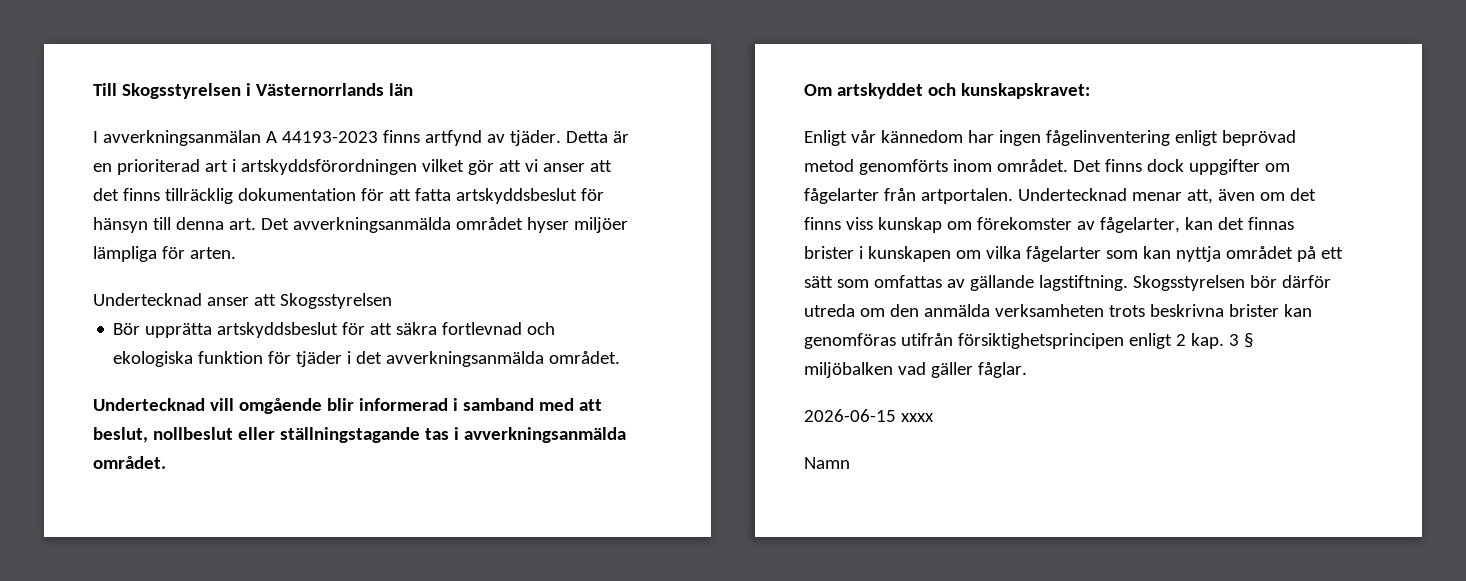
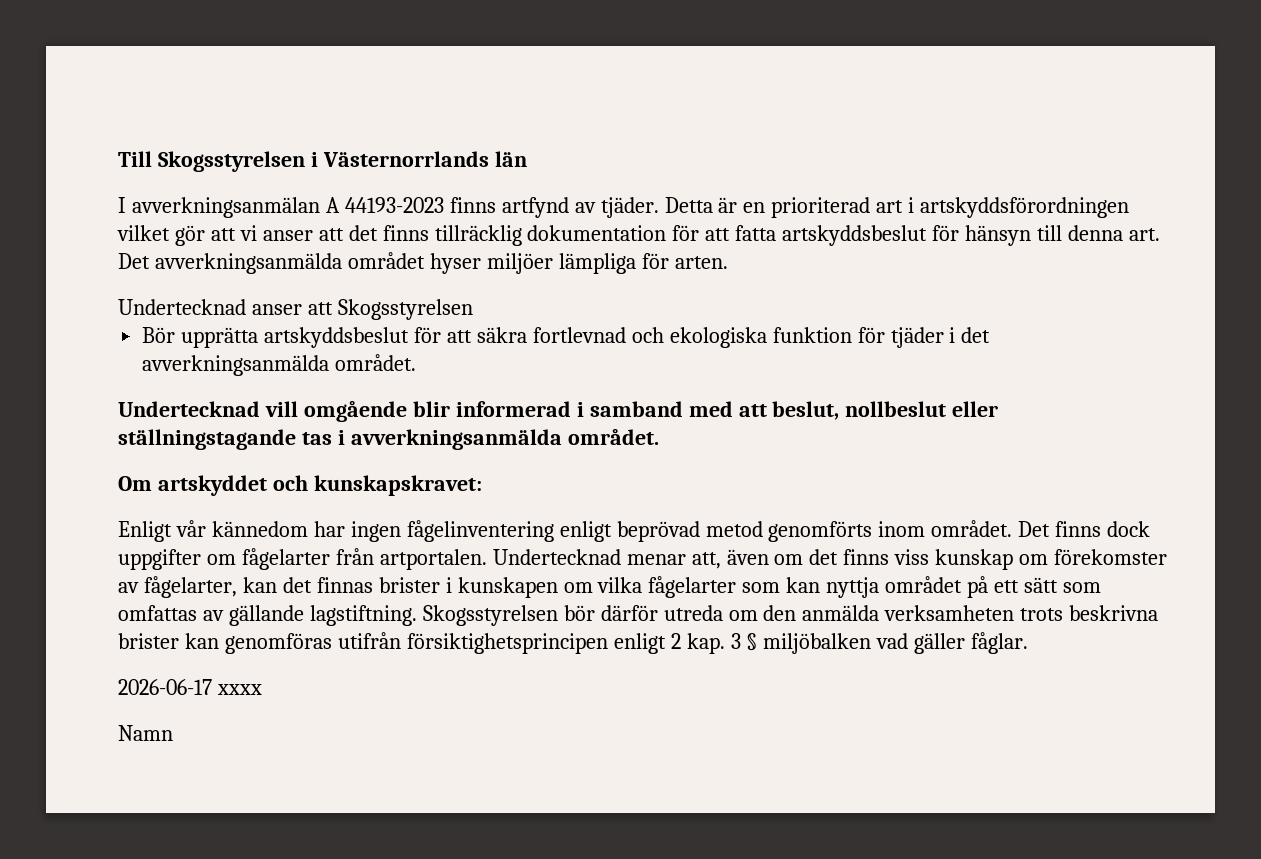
- 2026-06-15 xxxx
+ 2026-06-17 xxxx

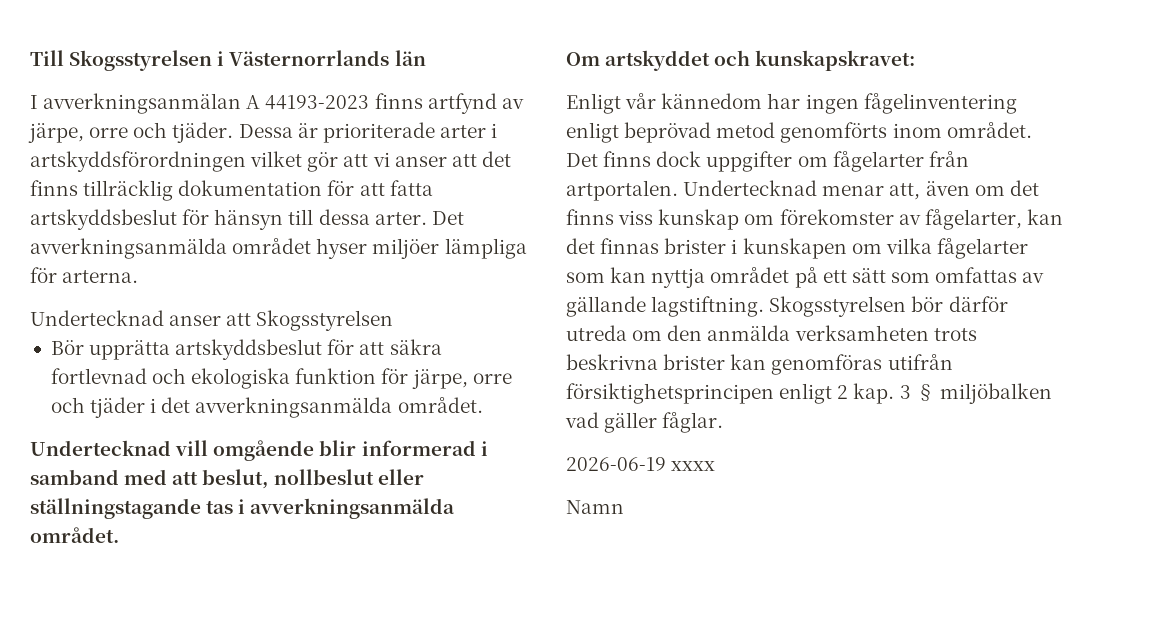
- I avverkningsanmälan A 44193-2023 finns artfynd av tjäder. Detta är en prioriterad art i artskyddsförordningen vilket gör att vi anser att det finns tillräcklig dokumentation för att fatta artskyddsbeslut för hänsyn till denna art. Det avverkningsanmälda området hyser miljöer lämpliga för arten.
+ I avverkningsanmälan A 44193-2023 finns artfynd av järpe, orre och tjäder. Dessa är prioriterade arter i artskyddsförordningen vilket gör att vi anser att det finns tillräcklig dokumentation för att fatta artskyddsbeslut för hänsyn till dessa arter. Det avverkningsanmälda området hyser miljöer lämpliga för arterna.
- Bör upprätta artskyddsbeslut för att säkra fortlevnad och ekologiska funktion för tjäder i det avverkningsanmälda området.
+ Bör upprätta artskyddsbeslut för att säkra fortlevnad och ekologiska funktion för järpe, orre och tjäder i det avverkningsanmälda området.
- 2026-06-17 xxxx
+ 2026-06-19 xxxx

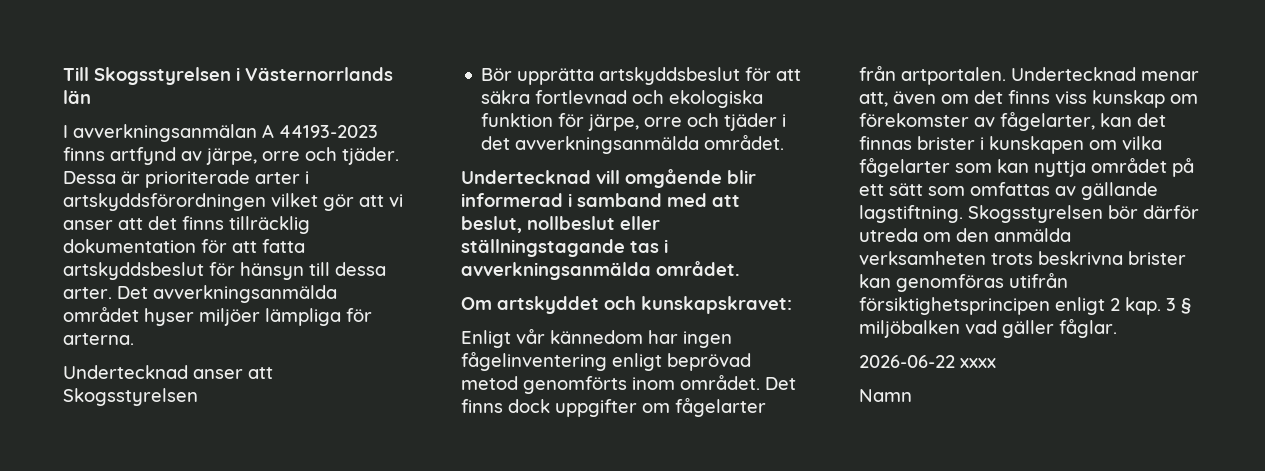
- 2026-06-19 xxxx
+ 2026-06-22 xxxx

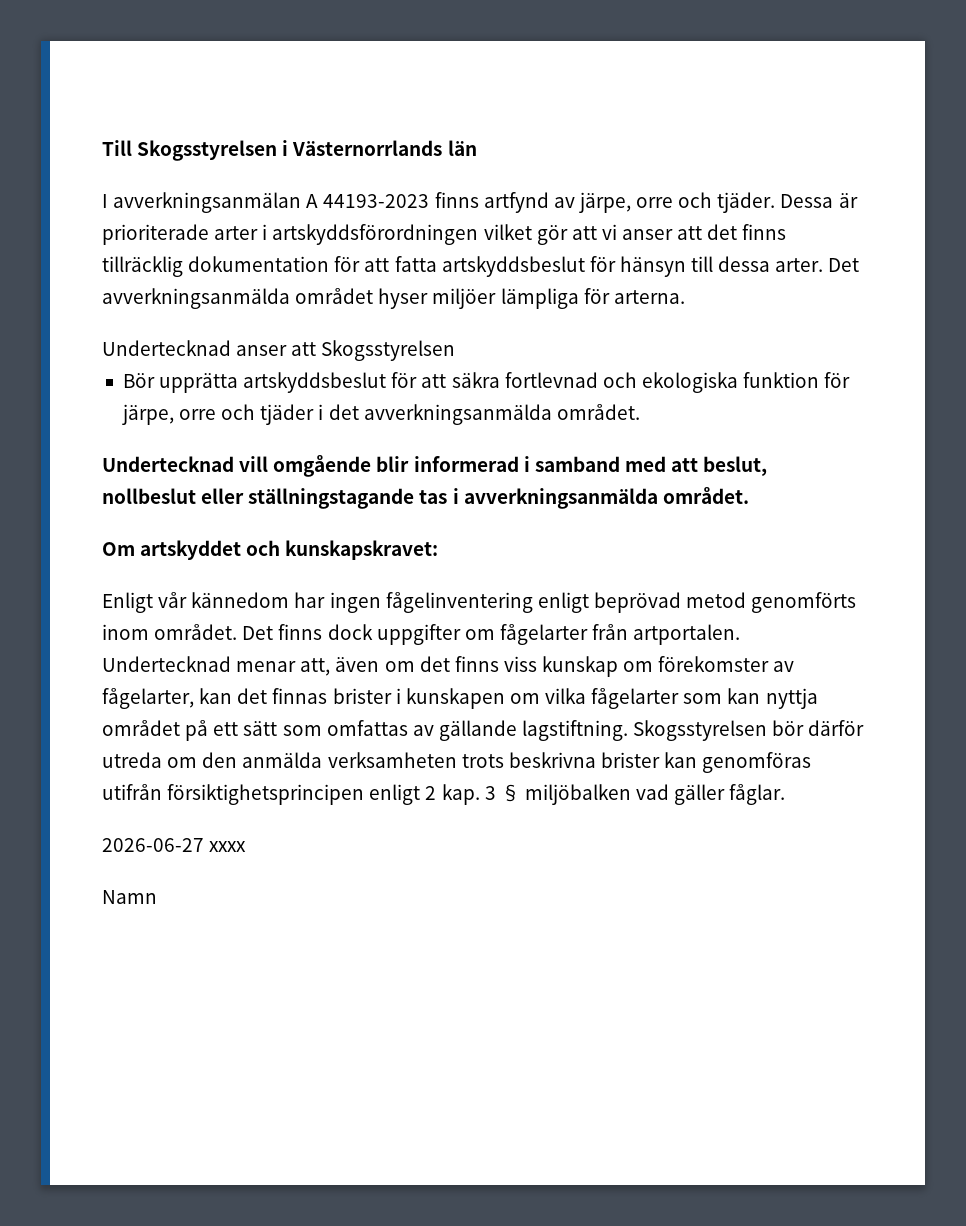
- 2026-06-22 xxxx
+ 2026-06-27 xxxx

